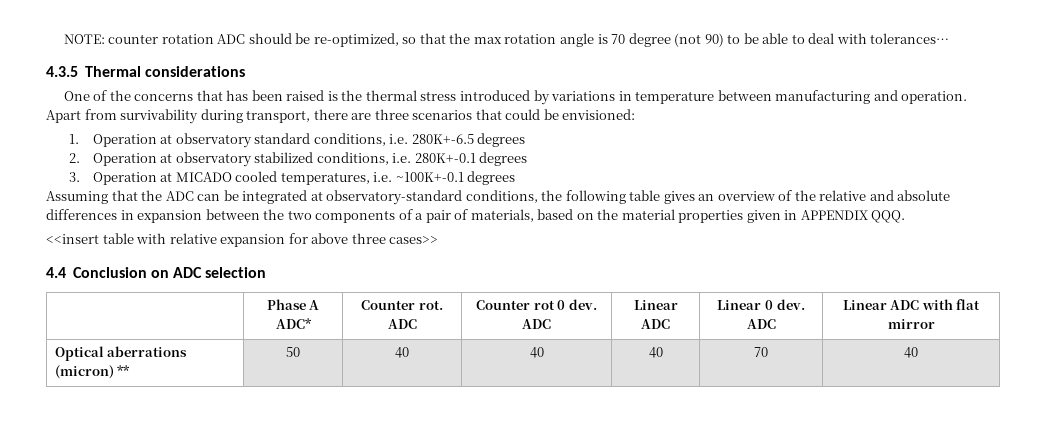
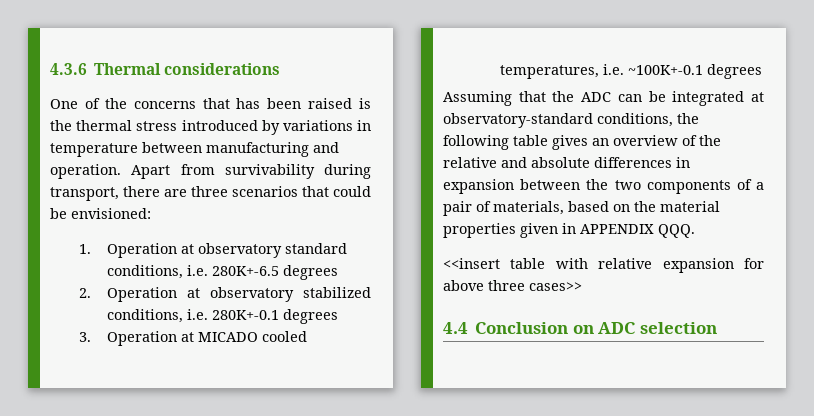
- NOTE: counter rotation ADC should be re-optimized, so that the max rotation angle is 70 degree (not 90) to be able to deal with tolerances…
- 4.3.5 Thermal considerations
+ 4.3.6 Thermal considerations
- | Phase A ADC* | Counter rot. ADC | Counter rot 0 dev. ADC | Linear ADC | Linear 0 dev. ADC | Linear ADC with flat mirror
- Optical aberrations (micron) ** | 50 | 40 | 40 | 40 | 70 | 40

